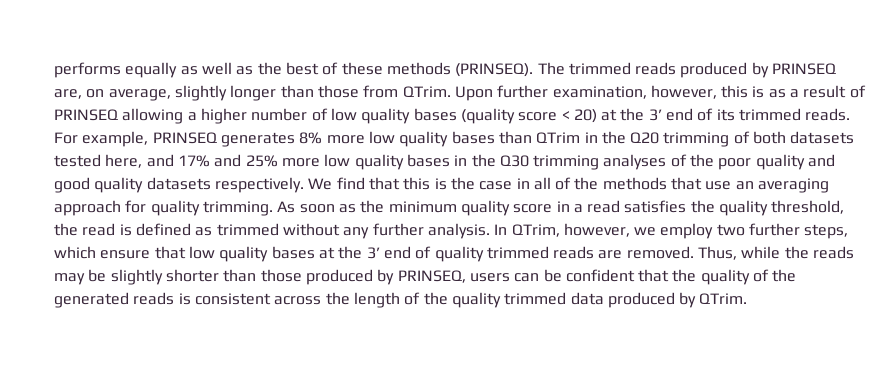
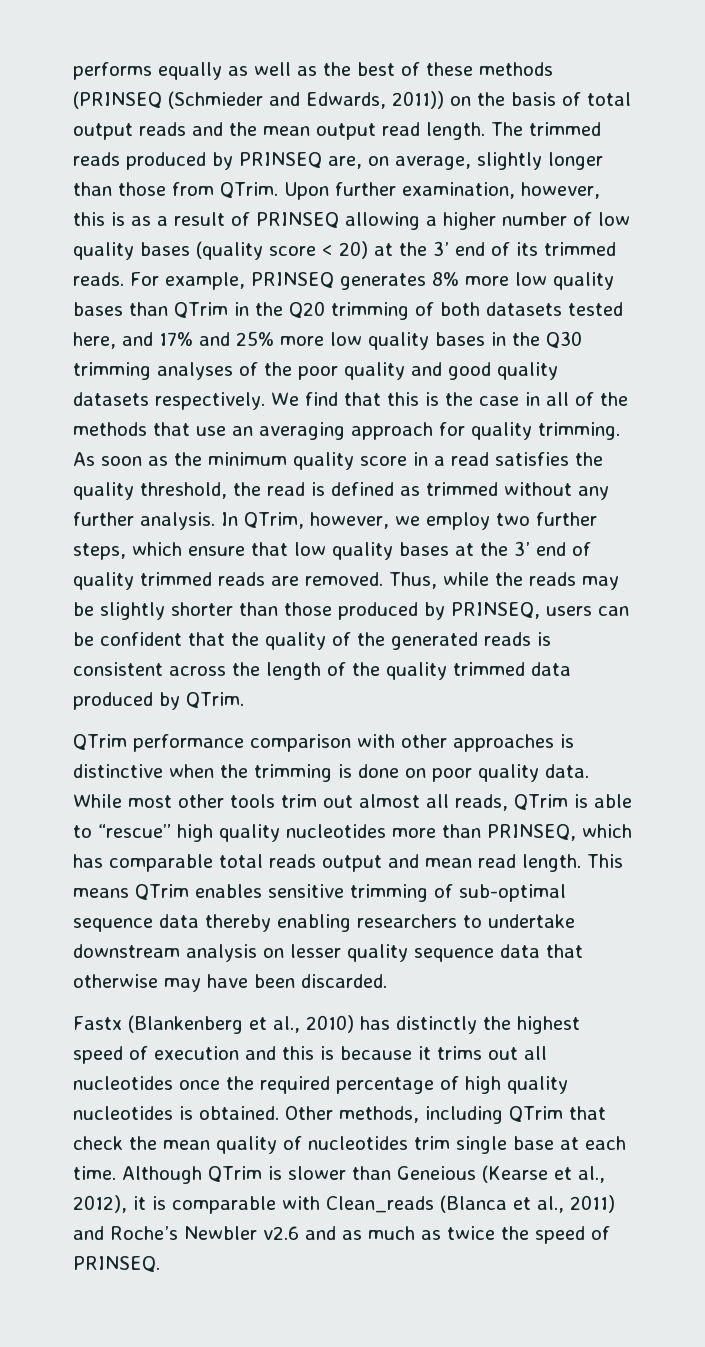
- performs equally as well as the best of these methods (PRINSEQ).
+ performs equally as well as the best of these methods (PRINSEQ (Schmieder and Edwards, 2011)) on the basis of total output reads and the mean output read length.
+ QTrim performance comparison with other approaches is distinctive when the trimming is done on poor quality data. While most other tools trim out almost all reads, QTrim is able to “rescue” high quality nucleotides more than PRINSEQ, which has comparable total reads output and mean read length. This means QTrim enables sensitive trimming of sub-optimal sequence data thereby enabling researchers to undertake downstream analysis on lesser quality sequence data that otherwise may have been discarded.
+ Fastx (Blankenberg et al., 2010) has distinctly the highest speed of execution and this is because it trims out all nucleotides once the required percentage of high quality nucleotides is obtained. Other methods, including QTrim that check the mean quality of nucleotides trim single base at each time. Although QTrim is slower than Geneious (Kearse et al., 2012), it is comparable with Clean_reads (Blanca et al., 2011) and Roche’s Newbler v2.6 and as much as twice the speed of PRINSEQ.

